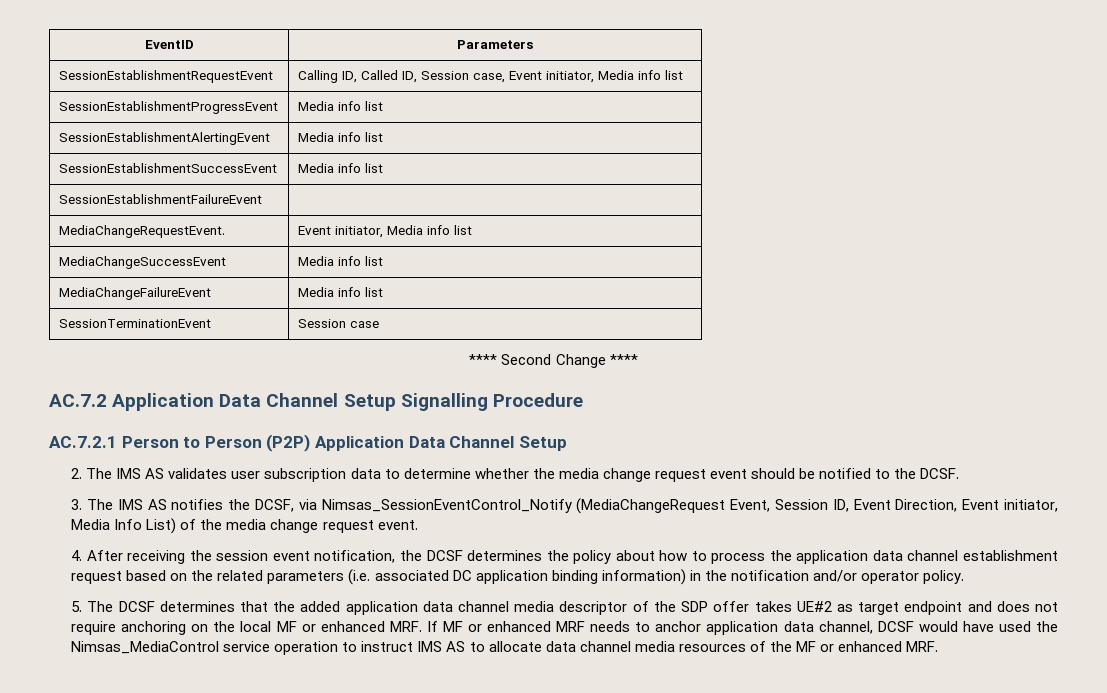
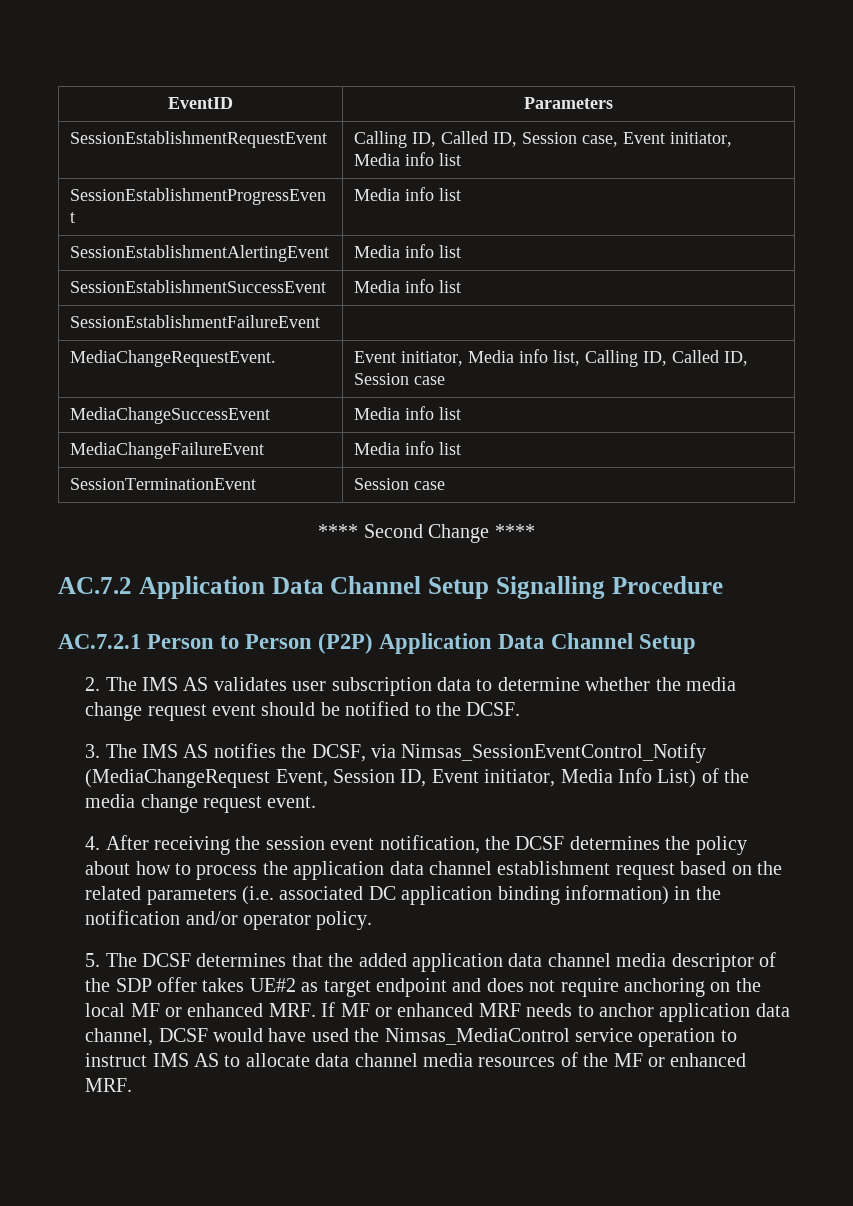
- MediaChangeRequestEvent. | Event initiator, Media info list
+ MediaChangeRequestEvent. | Event initiator, Media info list, Calling ID, Called ID, Session case
- 3. The IMS AS notifies the DCSF, via Nimsas_SessionEventControl_Notify (MediaChangeRequest Event, Session ID, Event Direction, Event initiator, Media Info List) of the media change request event.
+ 3. The IMS AS notifies the DCSF, via Nimsas_SessionEventControl_Notify (MediaChangeRequest Event, Session ID, Event initiator, Media Info List) of the media change request event.

